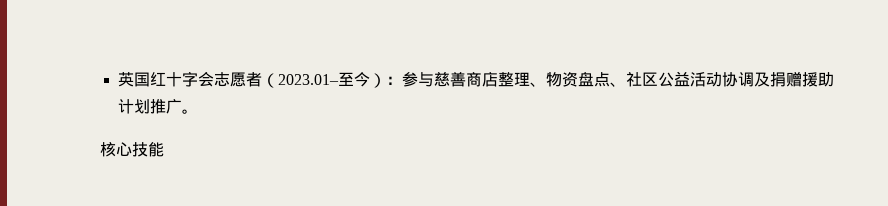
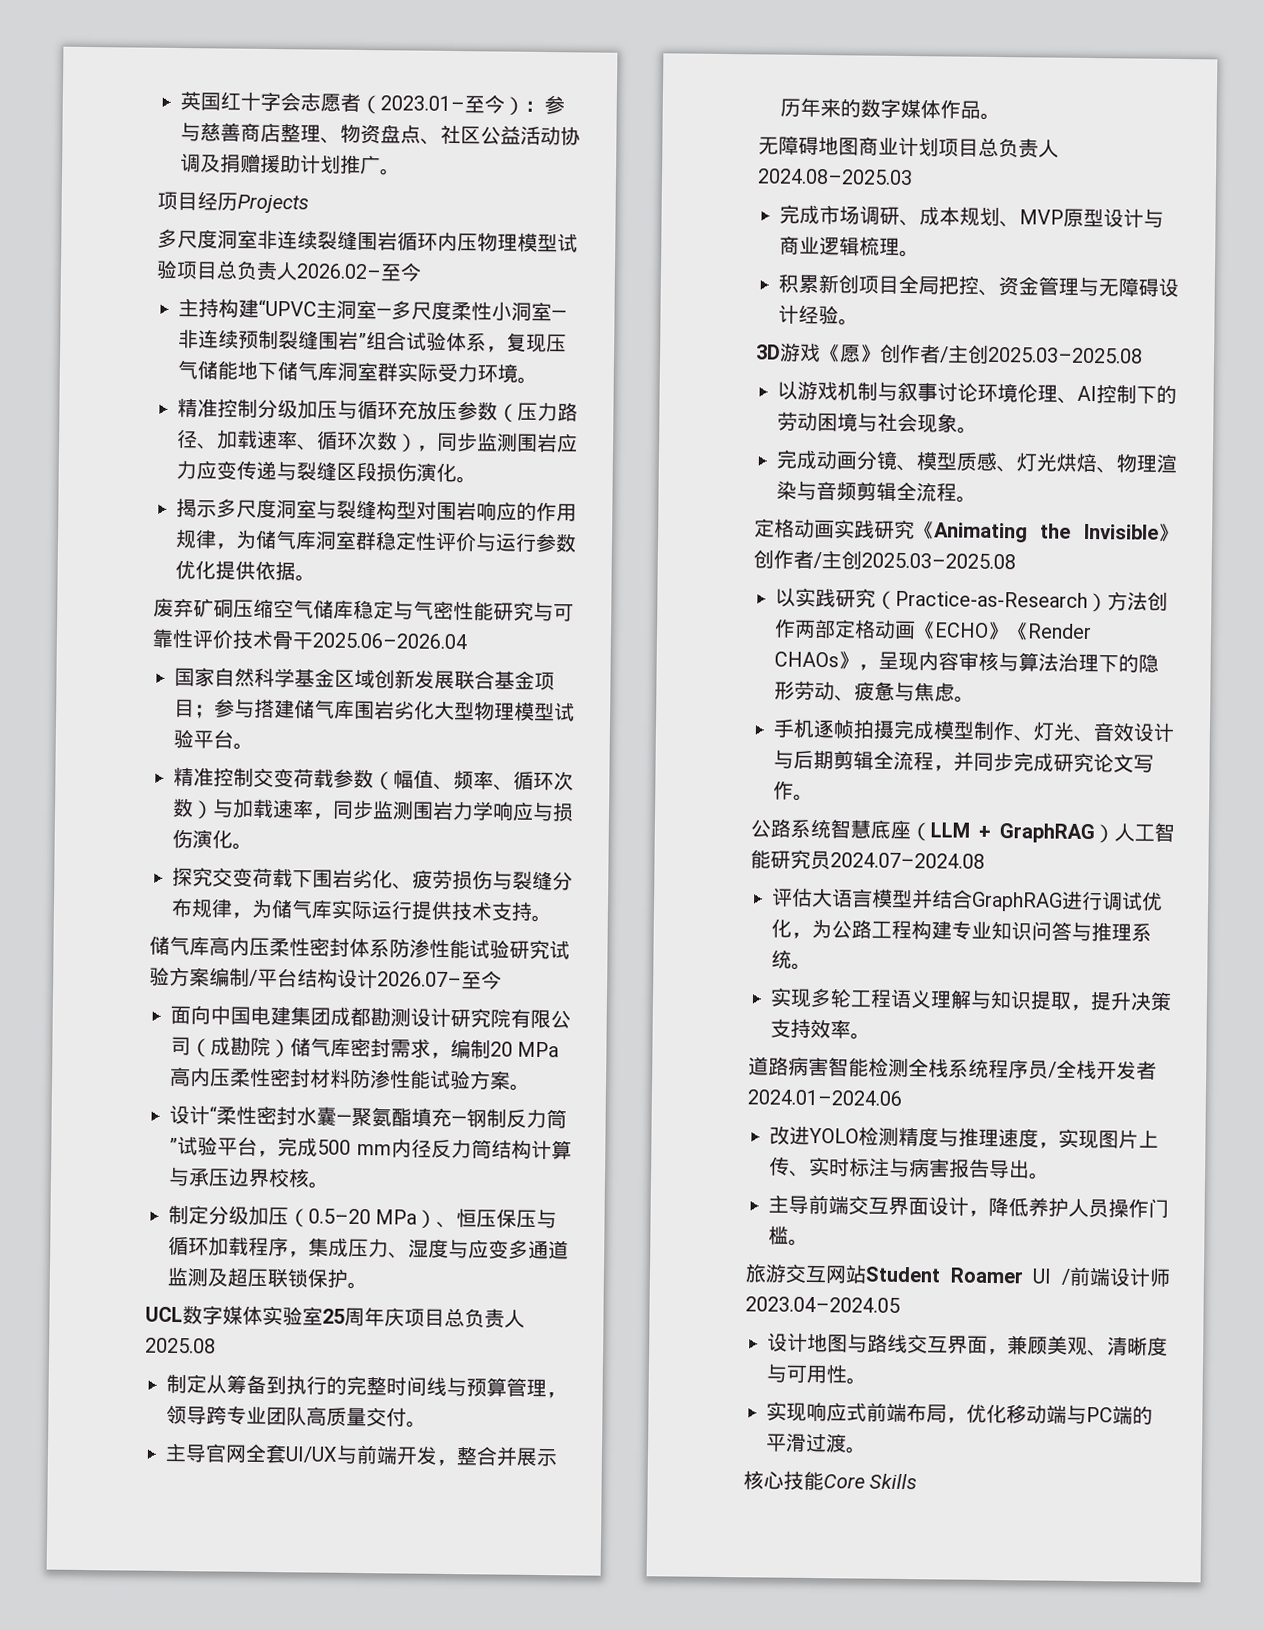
+ 项目经历Projects
+ 多尺度洞室非连续裂缝围岩循环内压物理模型试验项目总负责人2026.02–至今
+ 主持构建“UPVC主洞室—多尺度柔性小洞室—非连续预制裂缝围岩”组合试验体系，复现压气储能地下储气库洞室群实际受力环境。
+ 精准控制分级加压与循环充放压参数（压力路径、加载速率、循环次数），同步监测围岩应力应变传递与裂缝区段损伤演化。
+ 揭示多尺度洞室与裂缝构型对围岩响应的作用规律，为储气库洞室群稳定性评价与运行参数优化提供依据。
+ 废弃矿硐压缩空气储库稳定与气密性能研究与可靠性评价技术骨干2025.06–2026.04
+ 国家自然科学基金区域创新发展联合基金项目；参与搭建储气库围岩劣化大型物理模型试验平台。
+ 精准控制交变荷载参数（幅值、频率、循环次数）与加载速率，同步监测围岩力学响应与损伤演化。
+ 探究交变荷载下围岩劣化、疲劳损伤与裂缝分布规律，为储气库实际运行提供技术支持。
+ 储气库高内压柔性密封体系防渗性能试验研究试验方案编制/平台结构设计2026.07–至今
+ 面向中国电建集团成都勘测设计研究院有限公司（成勘院）储气库密封需求，编制20 MPa高内压柔性密封材料防渗性能试验方案。
+ 设计“柔性密封水囊—聚氨酯填充—钢制反力筒”试验平台，完成500 mm内径反力筒结构计算与承压边界校核。
+ 制定分级加压（0.5–20 MPa）、恒压保压与循环加载程序，集成压力、湿度与应变多通道监测及超压联锁保护。
+ UCL数字媒体实验室25周年庆项目总负责人2025.08
+ 制定从筹备到执行的完整时间线与预算管理，领导跨专业团队高质量交付。
+ 主导官网全套UI/UX与前端开发，整合并展示历年来的数字媒体作品。
+ 无障碍地图商业计划项目总负责人2024.08–2025.03
+ 完成市场调研、成本规划、MVP原型设计与商业逻辑梳理。
+ 积累新创项目全局把控、资金管理与无障碍设计经验。
+ 3D游戏《愿》创作者/主创2025.03–2025.08
+ 以游戏机制与叙事讨论环境伦理、AI控制下的劳动困境与社会现象。
+ 完成动画分镜、模型质感、灯光烘焙、物理渲染与音频剪辑全流程。
+ 定格动画实践研究《Animating the Invisible》创作者/主创2025.03–2025.08
+ 以实践研究（Practice-as-Research）方法创作两部定格动画《ECHO》《Render CHAOs》，呈现内容审核与算法治理下的隐形劳动、疲惫与焦虑。
+ 手机逐帧拍摄完成模型制作、灯光、音效设计与后期剪辑全流程，并同步完成研究论文写作。
+ 公路系统智慧底座（LLM + GraphRAG）人工智能研究员2024.07–2024.08
+ 评估大语言模型并结合GraphRAG进行调试优化，为公路工程构建专业知识问答与推理系统。
+ 实现多轮工程语义理解与知识提取，提升决策支持效率。
+ 道路病害智能检测全栈系统程序员/全栈开发者2024.01–2024.06
+ 改进YOLO检测精度与推理速度，实现图片上传、实时标注与病害报告导出。
+ 主导前端交互界面设计，降低养护人员操作门槛。
+ 旅游交互网站Student Roamer UI /前端设计师2023.04–2024.05
+ 设计地图与路线交互界面，兼顾美观、清晰度与可用性。
+ 实现响应式前端布局，优化移动端与PC端的平滑过渡。
- 核心技能
+ 核心技能Core Skills

